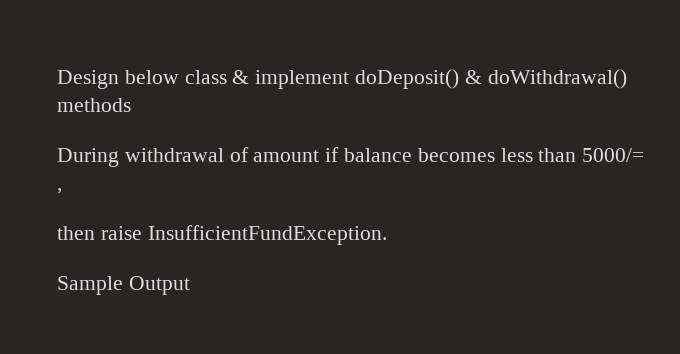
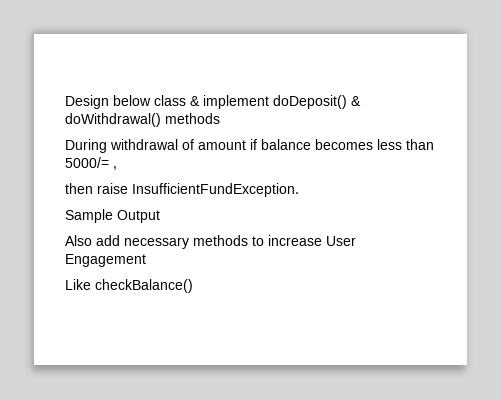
+ Also add necessary methods to increase User Engagement
+ Like checkBalance()

